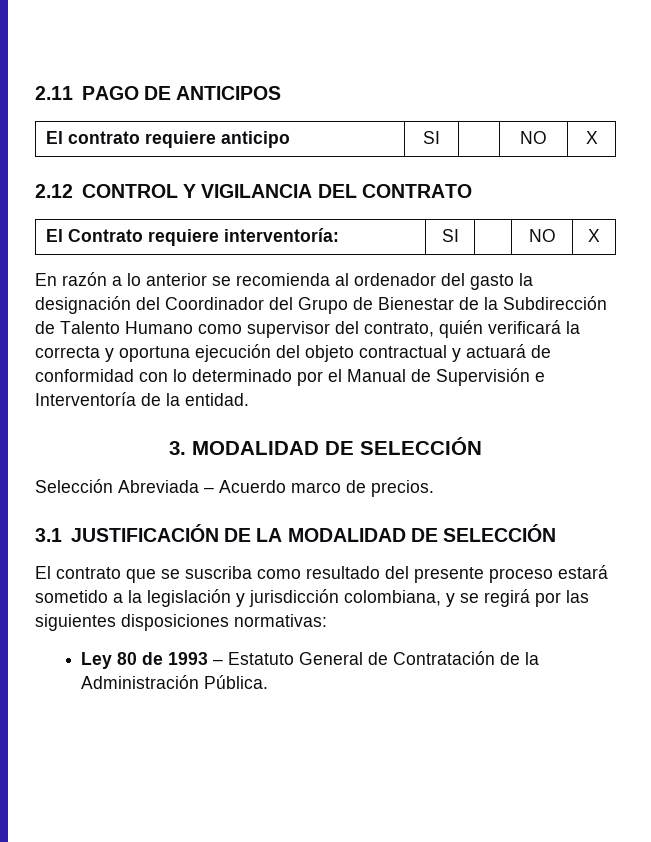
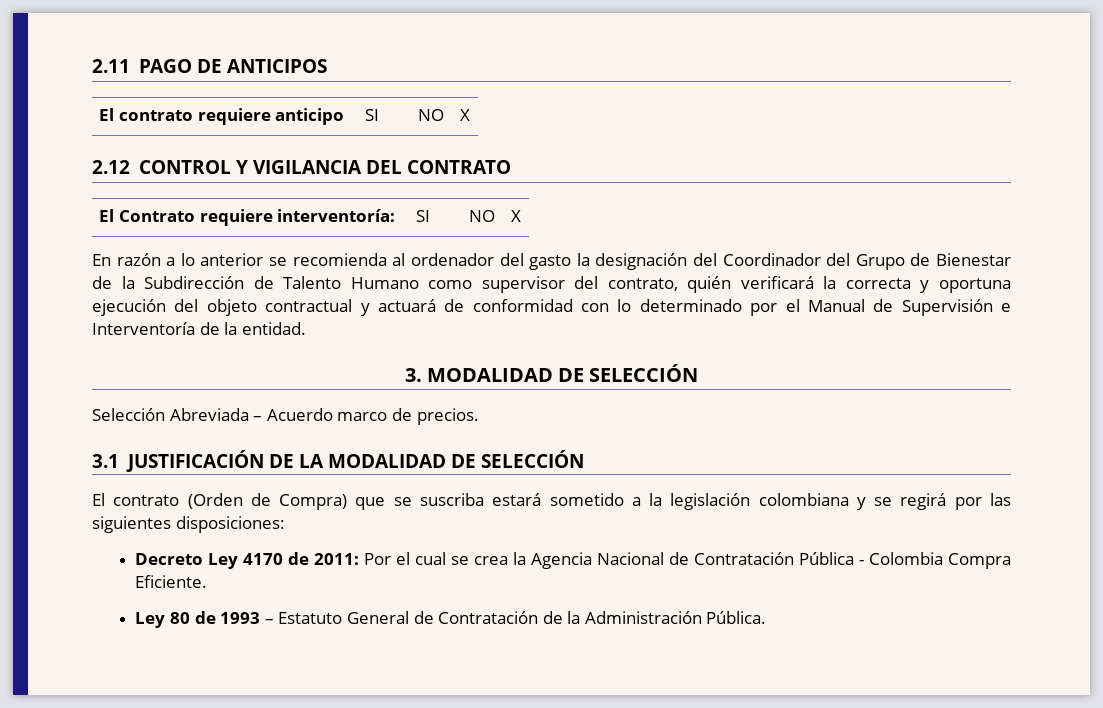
- El contrato que se suscriba como resultado del presente proceso estará sometido a la legislación y jurisdicción colombiana, y se regirá por las siguientes disposiciones normativas:
+ El contrato (Orden de Compra) que se suscriba estará sometido a la legislación colombiana y se regirá por las siguientes disposiciones:
+ Decreto Ley 4170 de 2011: Por el cual se crea la Agencia Nacional de Contratación Pública - Colombia Compra Eficiente.

